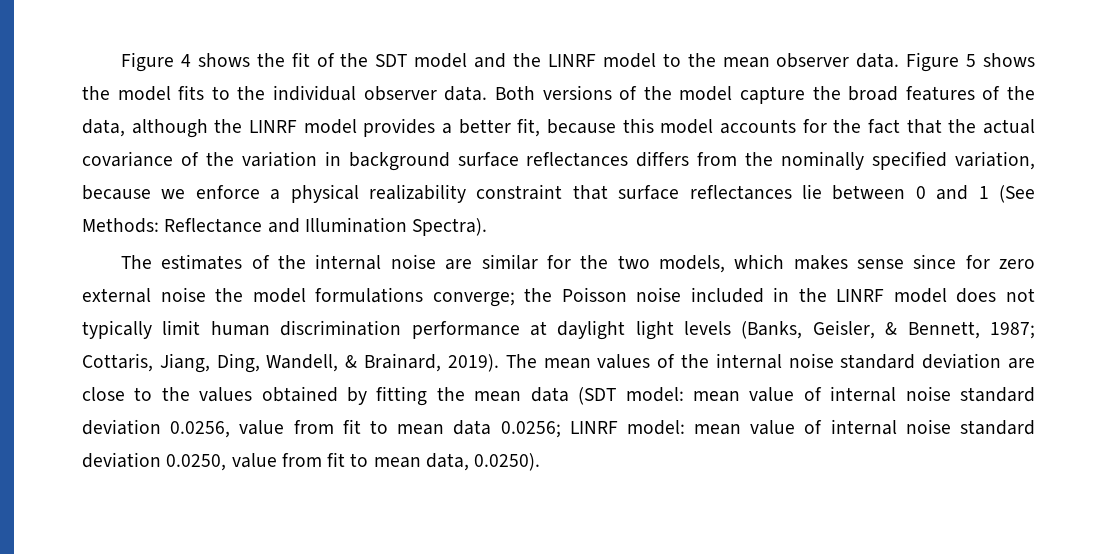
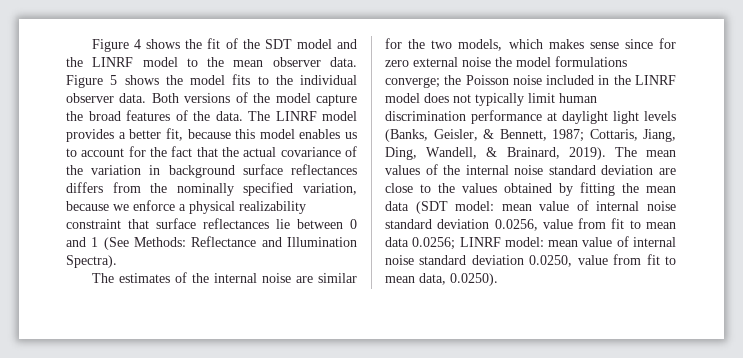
- Both versions of the model capture the broad features of the data, although the LINRF model provides a better fit, because this model accounts for the fact that the actual covariance of the variation in background surface reflectances differs from the nominally specified variation, because we enforce a physical realizability constraint that surface reflectances lie between 0 and 1 (See Methods:
+ Both versions of the model capture the broad features of the data. The LINRF model provides a better fit, because this model enables us to account for the fact that the actual covariance of the variation in background surface reflectances differs from the nominally specified variation, because we enforce a physical realizability constraint that surface reflectances lie between 0 and 1 (See Methods:

